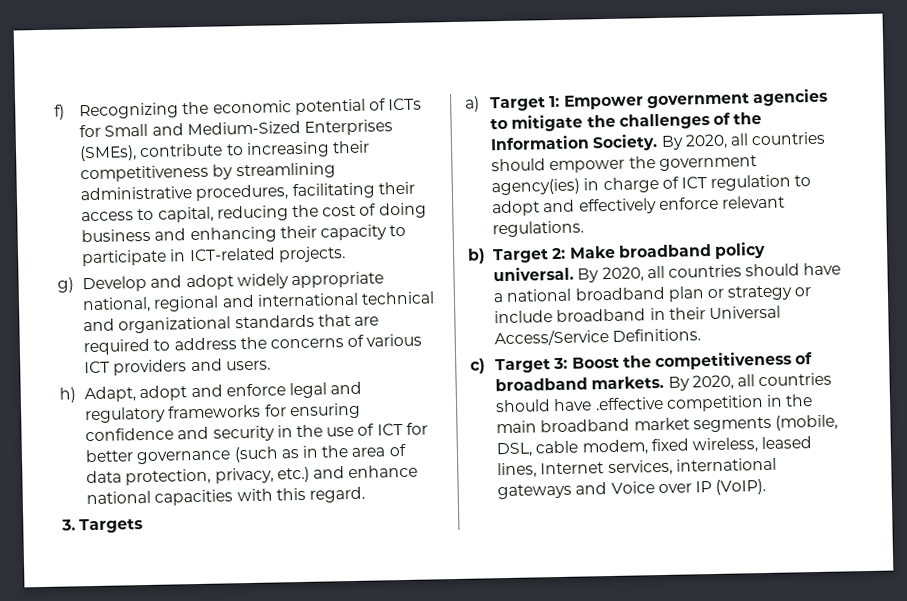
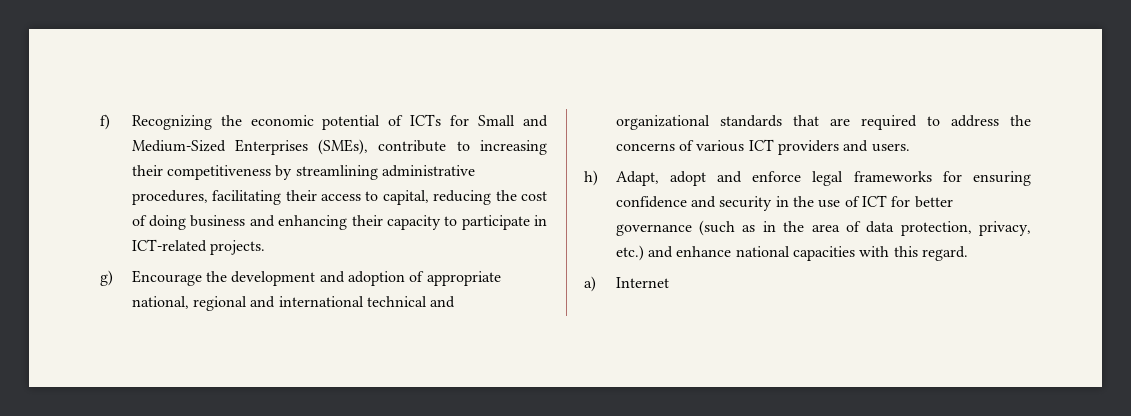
- g) Develop and adopt widely appropriate national, regional and international technical and organizational standards that are required to address the concerns of various ICT providers and users.
+ g) Encourage the development and adoption of appropriate national, regional and international technical and organizational standards that are required to address the concerns of various ICT providers and users.
- h) Adapt, adopt and enforce legal and regulatory frameworks for ensuring confidence and security in the use of ICT for better governance (such as in the area of data protection, privacy, etc.) and enhance national capacities with this regard.
+ h) Adapt, adopt and enforce legal frameworks for ensuring confidence and security in the use of ICT for better governance (such as in the area of data protection, privacy, etc.) and enhance national capacities with this regard.
- 3. Targets
- a) Target 1: Empower government agencies to mitigate the challenges of the Information Society. By 2020, all countries should empower the government agency(ies) in charge of ICT regulation to adopt and effectively enforce relevant regulations.
- b) Target 2: Make broadband policy universal. By 2020, all countries should have a national broadband plan or strategy or include broadband in their Universal Access/Service Definitions.
- c) Target 3: Boost the competitiveness of broadband markets. By 2020, all countries should have .effective competition in the main broadband market segments (mobile, DSL, cable modem, fixed wireless, leased lines, Internet services, international gateways and Voice over IP (VoIP).
+ a) Internet

